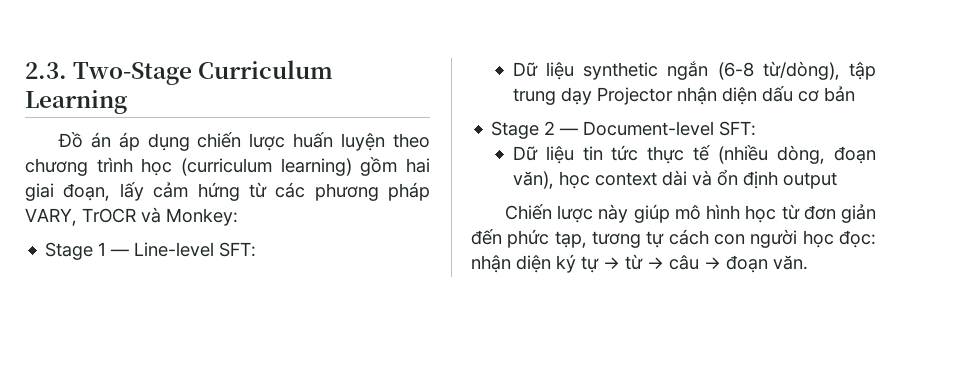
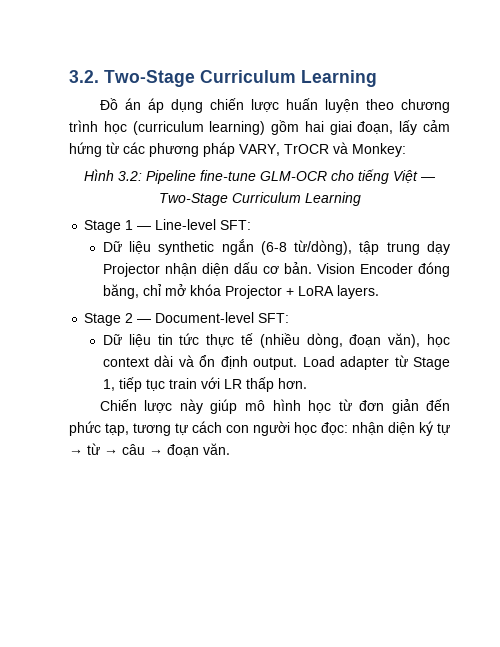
- 2.3. Two-Stage Curriculum Learning
+ 3.2. Two-Stage Curriculum Learning
+ Hình 3.2: Pipeline fine-tune GLM-OCR cho tiếng Việt — Two-Stage Curriculum Learning
- Dữ liệu synthetic ngắn (6-8 từ/dòng), tập trung dạy Projector nhận diện dấu cơ bản
+ Dữ liệu synthetic ngắn (6-8 từ/dòng), tập trung dạy Projector nhận diện dấu cơ bản. Vision Encoder đóng băng, chỉ mở khóa Projector + LoRA layers.
- Dữ liệu tin tức thực tế (nhiều dòng, đoạn văn), học context dài và ổn định output
+ Dữ liệu tin tức thực tế (nhiều dòng, đoạn văn), học context dài và ổn định output. Load adapter từ Stage 1, tiếp tục train với LR thấp hơn.

